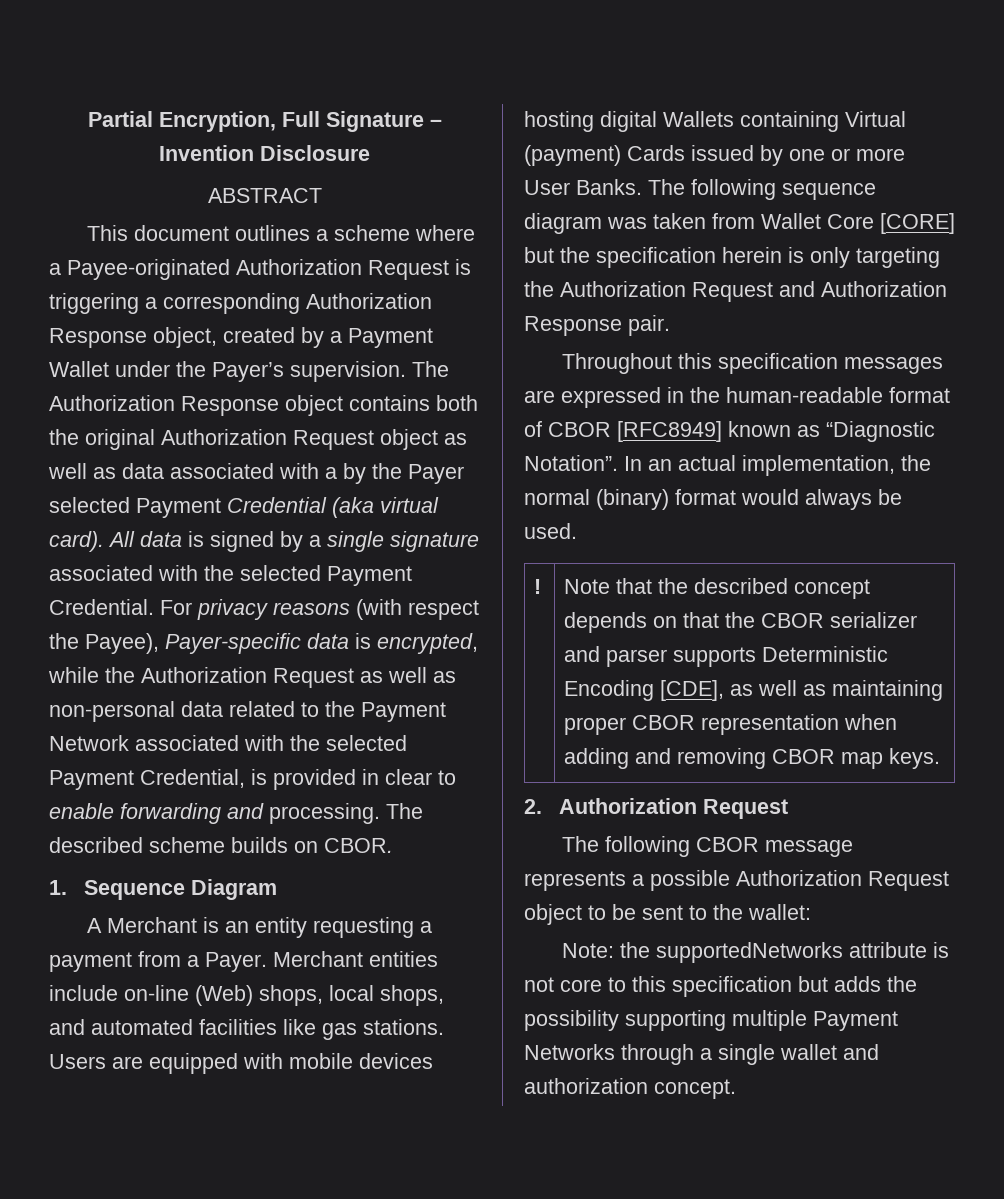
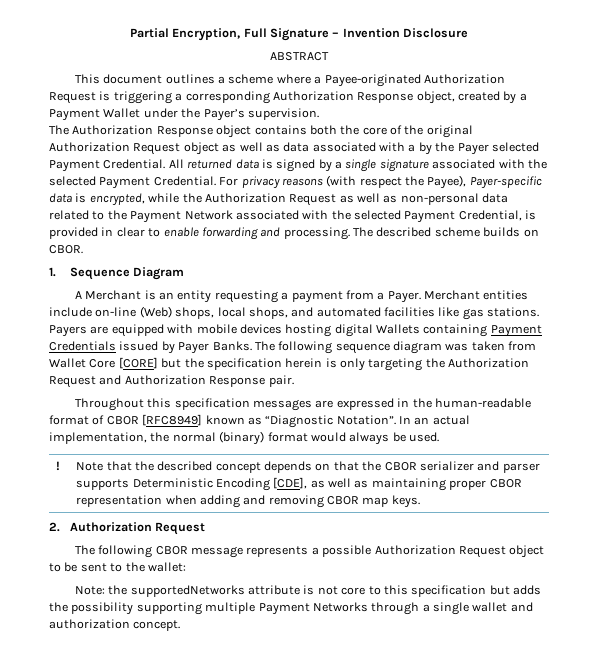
- This document outlines a scheme where a Payee-originated Authorization Request is triggering a corresponding Authorization Response object, created by a Payment Wallet under the Payer’s supervision. The Authorization Response object contains both the original Authorization Request object as well as data associated with a by the Payer selected Payment Credential (aka virtual card). All data is signed by a single signature associated with the selected Payment Credential.
+ This document outlines a scheme where a Payee-originated Authorization Request is triggering a corresponding Authorization Response object, created by a Payment Wallet under the Payer’s supervision.
+ The Authorization Response object contains both the core of the original Authorization Request object as well as data associated with a by the Payer selected Payment Credential. All returned data is signed by a single signature associated with the selected Payment Credential.
- Users are equipped with mobile devices hosting digital Wallets containing Virtual (payment) Cards issued by one or more User Banks.
+ Payers are equipped with mobile devices hosting digital Wallets containing Payment Credentials issued by Payer Banks.

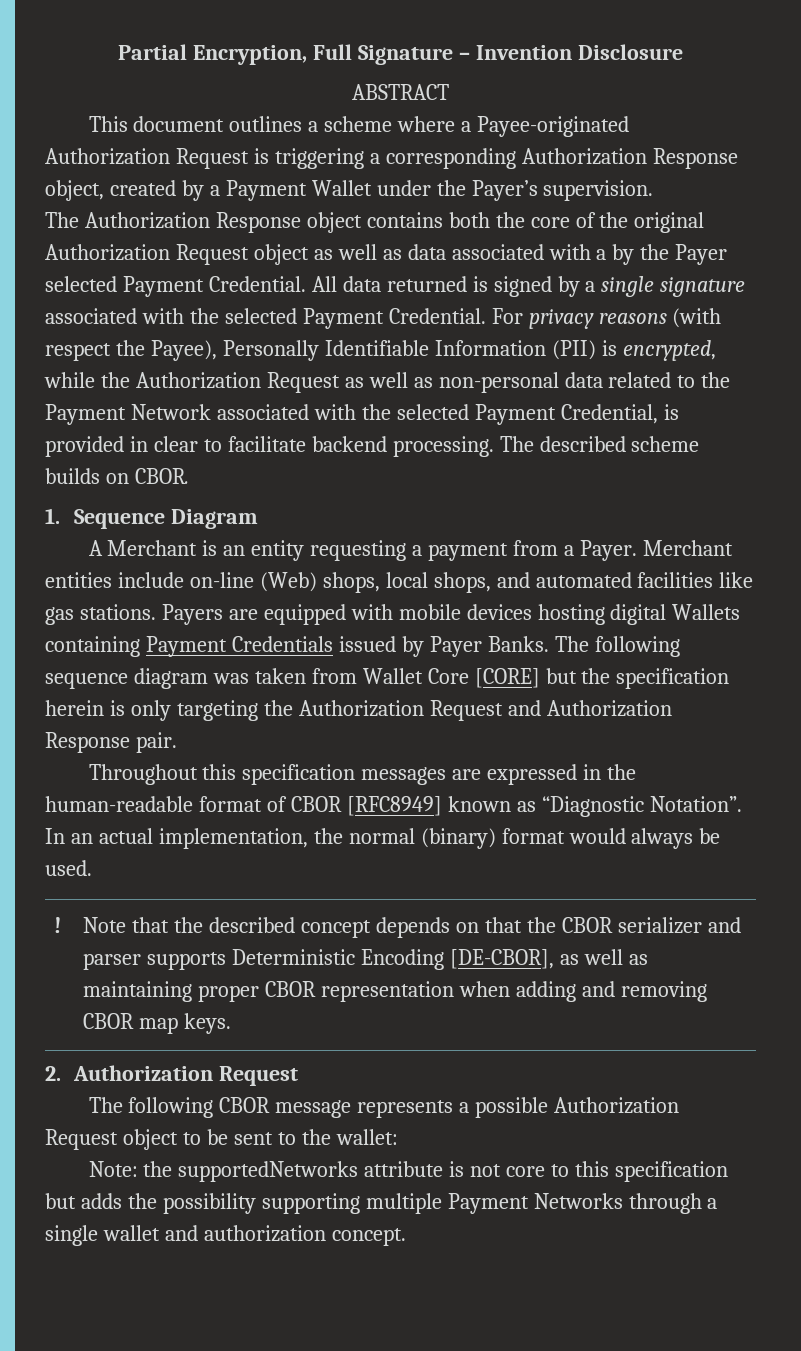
- All returned data is signed by a single signature associated with the selected Payment Credential.
+ All data returned is signed by a single signature associated with the selected Payment Credential.
- For privacy reasons (with respect the Payee), Payer-specific data is encrypted, while the Authorization Request as well as non-personal data related to the Payment Network associated with the selected Payment Credential, is provided in clear to enable forwarding and processing.
+ For privacy reasons (with respect the Payee), Personally Identifiable Information (PII) is encrypted, while the Authorization Request as well as non-personal data related to the Payment Network associated with the selected Payment Credential, is provided in clear to facilitate backend processing.
- ! | Note that the described concept depends on that the CBOR serializer and parser supports Deterministic Encoding [CDE], as well as maintaining proper CBOR representation when adding and removing CBOR map keys.
+ ! | Note that the described concept depends on that the CBOR serializer and parser supports Deterministic Encoding [DE-CBOR], as well as maintaining proper CBOR representation when adding and removing CBOR map keys.

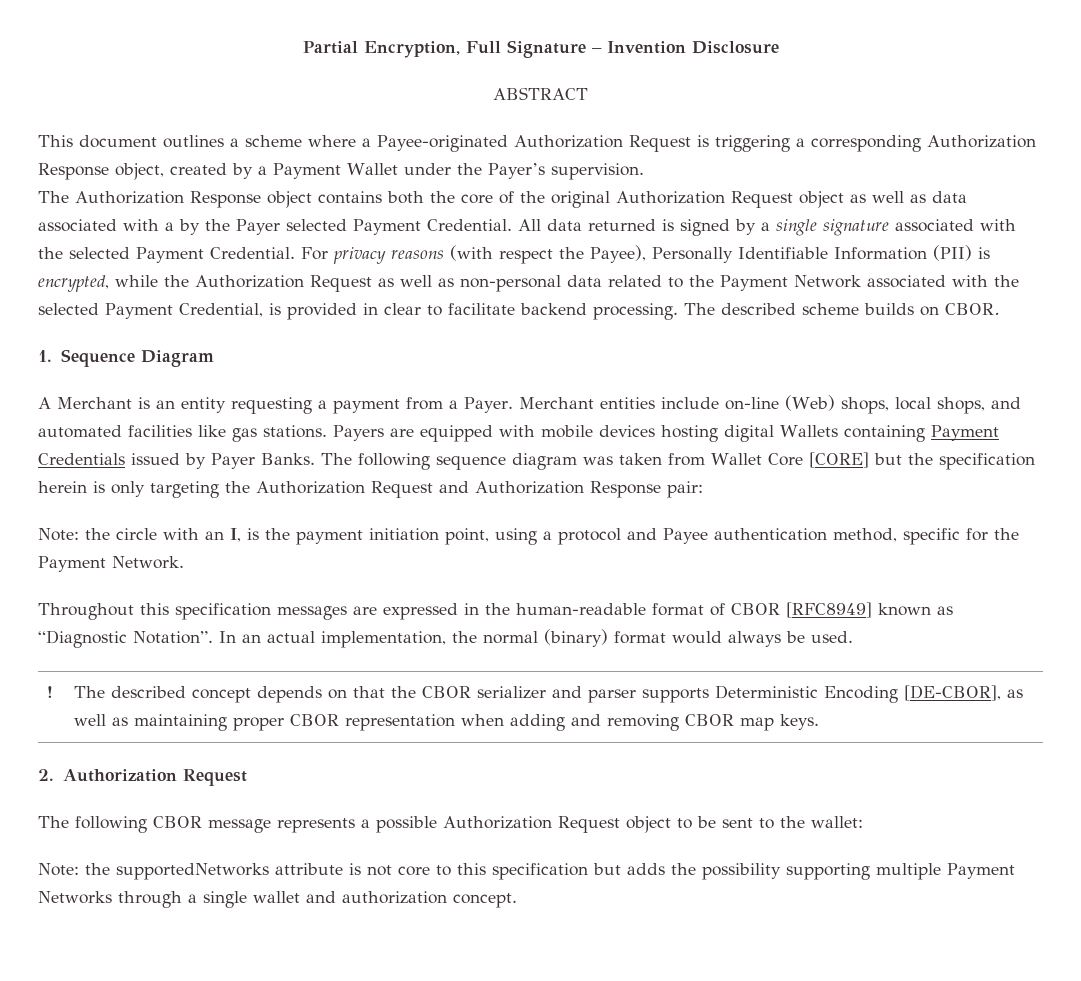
- The following sequence diagram was taken from Wallet Core [CORE] but the specification herein is only targeting the Authorization Request and Authorization Response pair.
+ The following sequence diagram was taken from Wallet Core [CORE] but the specification herein is only targeting the Authorization Request and Authorization Response pair:
+ Note: the circle with an I, is the payment initiation point, using a protocol and Payee authentication method, specific for the Payment Network.
- ! | Note that the described concept depends on that the CBOR serializer and parser supports Deterministic Encoding [DE-CBOR], as well as maintaining proper CBOR representation when adding and removing CBOR map keys.
+ ! | The described concept depends on that the CBOR serializer and parser supports Deterministic Encoding [DE-CBOR], as well as maintaining proper CBOR representation when adding and removing CBOR map keys.

